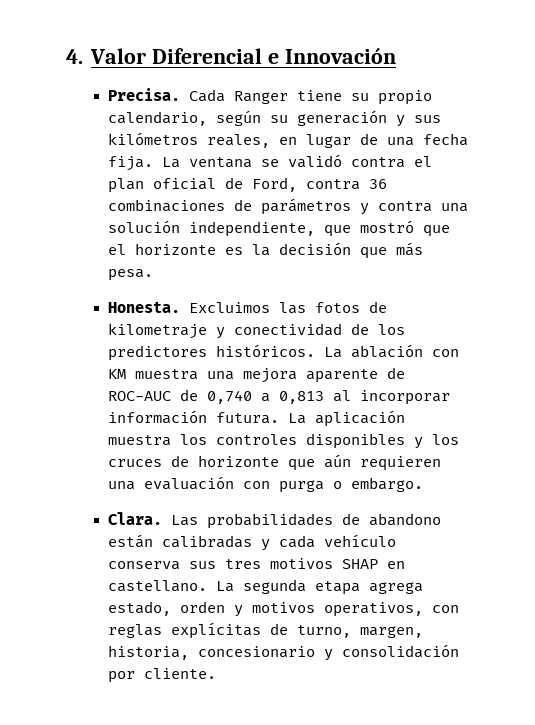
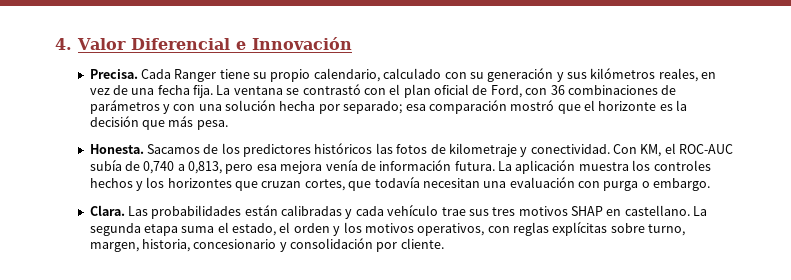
- Cada Ranger tiene su propio calendario, según su generación y sus kilómetros reales, en lugar de una fecha fija.
+ Cada Ranger tiene su propio calendario, calculado con su generación y sus kilómetros reales, en vez de una fecha fija.
- La ventana se validó contra el plan oficial de Ford, contra 36 combinaciones de parámetros y contra una solución independiente, que mostró que el horizonte es la decisión que más pesa.
+ La ventana se contrastó con el plan oficial de Ford, con 36 combinaciones de parámetros y con una solución hecha por separado; esa comparación mostró que el horizonte es la decisión que más pesa.
- Excluimos las fotos de kilometraje y conectividad de los predictores históricos. La ablación con KM muestra una mejora aparente de ROC-AUC de 0,740 a 0,813 al incorporar información futura.
+ Sacamos de los predictores históricos las fotos de kilometraje y conectividad. Con KM, el ROC-AUC subía de 0,740 a 0,813, pero esa mejora venía de información futura.
- La aplicación muestra los controles disponibles y los cruces de horizonte que aún requieren una evaluación con purga o embargo.
+ La aplicación muestra los controles hechos y los horizontes que cruzan cortes, que todavía necesitan una evaluación con purga o embargo.
- Las probabilidades de abandono están calibradas y cada vehículo conserva sus tres motivos SHAP en castellano.
+ Las probabilidades están calibradas y cada vehículo trae sus tres motivos SHAP en castellano.
- La segunda etapa agrega estado, orden y motivos operativos, con reglas explícitas de turno, margen, historia, concesionario y consolidación por cliente.
+ La segunda etapa suma el estado, el orden y los motivos operativos, con reglas explícitas sobre turno, margen, historia, concesionario y consolidación por cliente.

